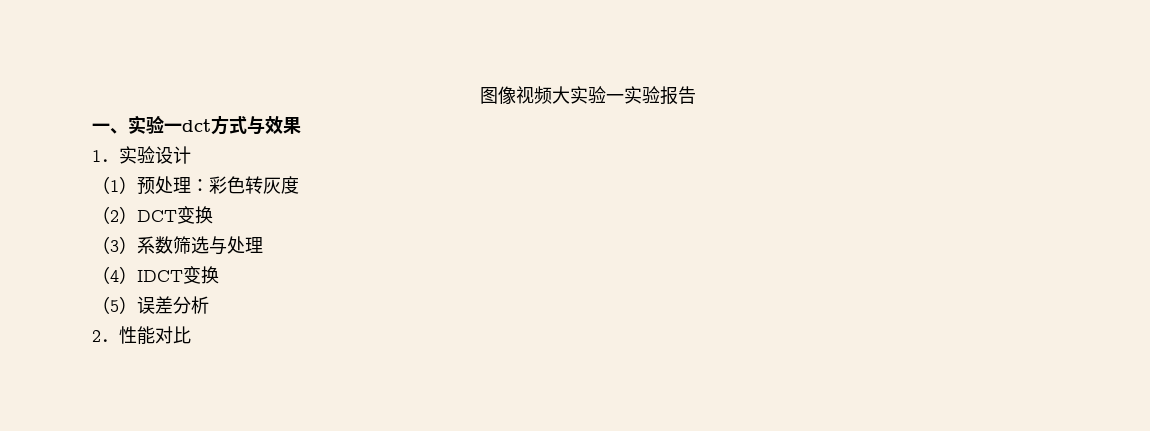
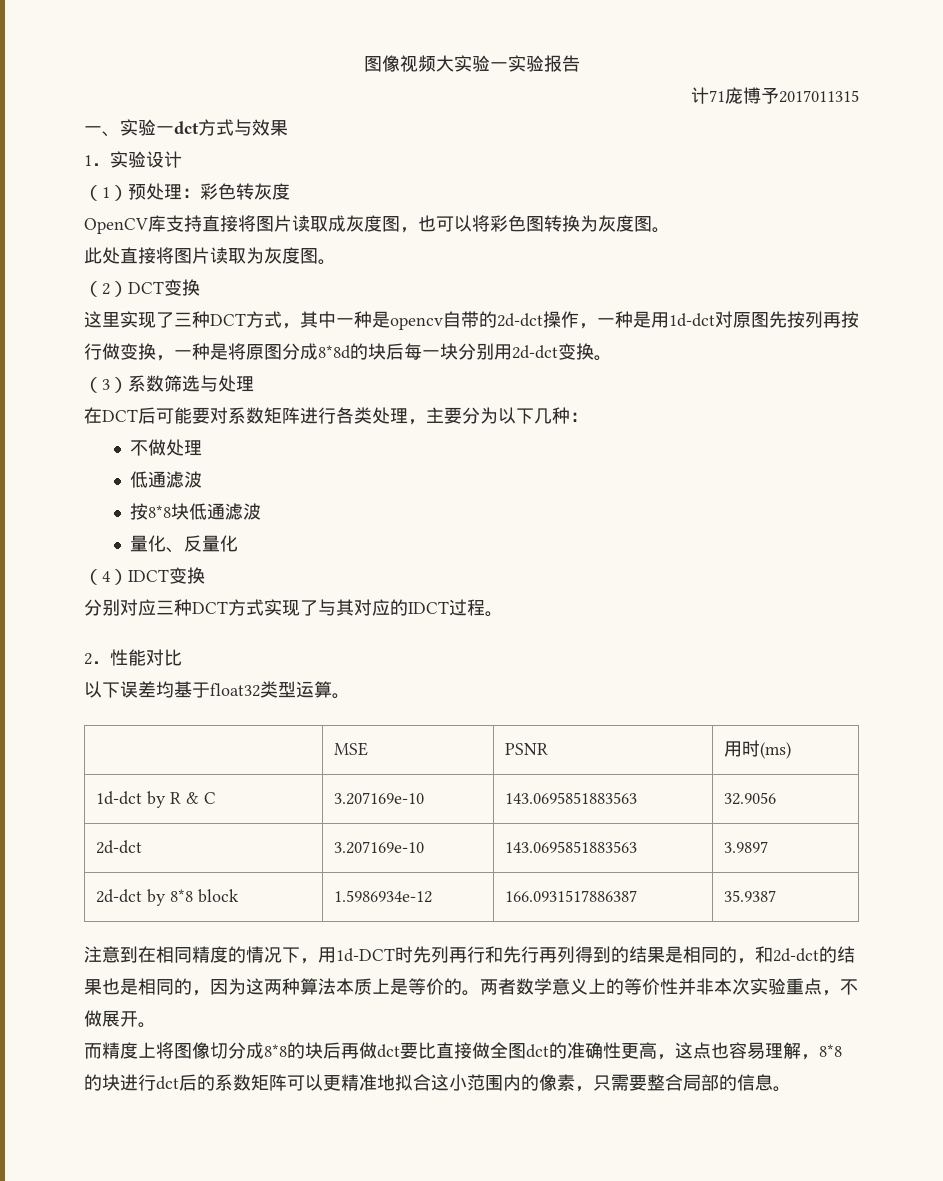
+ 计71庞博予2017011315
+ OpenCV库支持直接将图片读取成灰度图，也可以将彩色图转换为灰度图。
+ 此处直接将图片读取为灰度图。
  （2）DCT变换
+ 这里实现了三种DCT方式，其中一种是opencv自带的2d-dct操作，一种是用1d-dct对原图先按列再按行做变换，一种是将原图分成8*8d的块后每一块分别用2d-dct变换。
+ 在DCT后可能要对系数矩阵进行各类处理，主要分为以下几种：
+ 不做处理
+ 低通滤波
+ 按8*8块低通滤波
+ 量化、反量化
  （4）IDCT变换
- （5）误差分析
+ 分别对应三种DCT方式实现了与其对应的IDCT过程。
  2．性能对比
+ 以下误差均基于float32类型运算。
+ | MSE | PSNR | 用时(ms)
+ 1d-dct by R & C | 3.207169e-10 | 143.0695851883563 | 32.9056
+ 2d-dct | 3.207169e-10 | 143.0695851883563 | 3.9897
+ 2d-dct by 8*8 block | 1.5986934e-12 | 166.0931517886387 | 35.9387
+ 注意到在相同精度的情况下，用1d-DCT时先列再行和先行再列得到的结果是相同的，和2d-dct的结果也是相同的，因为这两种算法本质上是等价的。两者数学意义上的等价性并非本次实验重点，不做展开。
+ 而精度上将图像切分成8*8的块后再做dct要比直接做全图dct的准确性更高，这点也容易理解，8*8的块进行dct后的系数矩阵可以更精准地拟合这小范围内的像素，只需要整合局部的信息。

